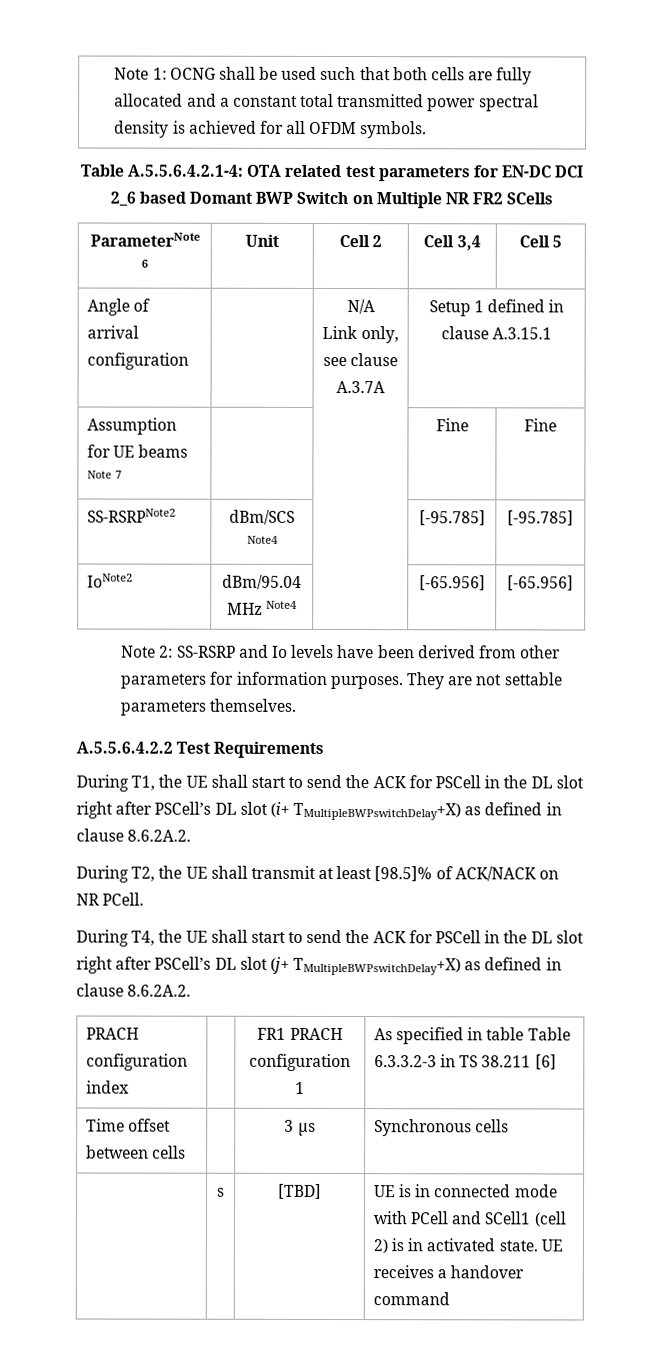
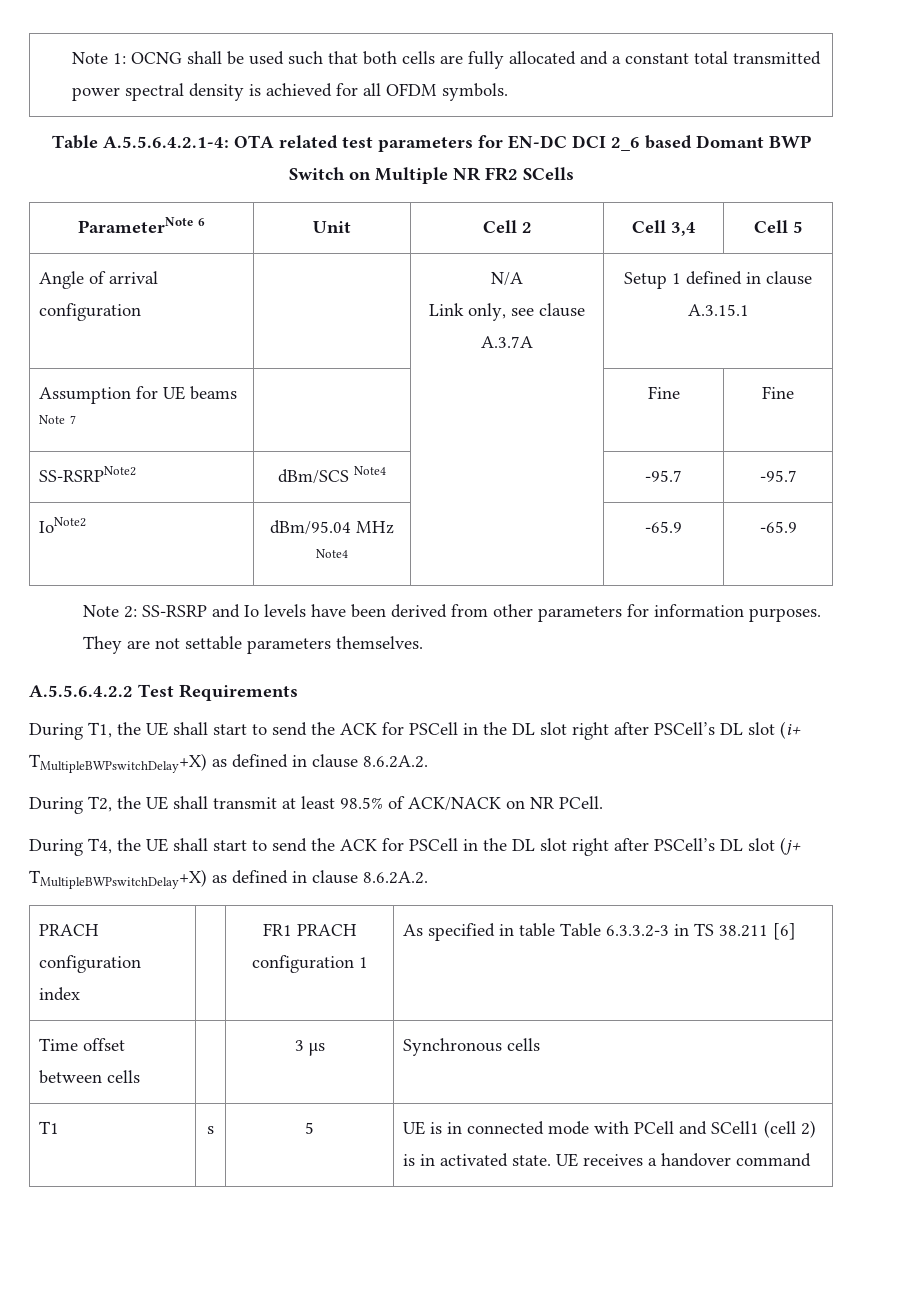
- SS-RSRPNote2 | dBm/SCS Note4 | | [-95.785] | [-95.785]
+ SS-RSRPNote2 | dBm/SCS Note4 | | -95.7 | -95.7
- IoNote2 | dBm/95.04 MHz Note4 | | [-65.956] | [-65.956]
+ IoNote2 | dBm/95.04 MHz Note4 | | -65.9 | -65.9
- During T2, the UE shall transmit at least [98.5]% of ACK/NACK on NR PCell.
+ During T2, the UE shall transmit at least 98.5% of ACK/NACK on NR PCell.
- | s | [TBD] | UE is in connected mode with PCell and SCell1 (cell 2) is in activated state. UE receives a handover command
+ T1 | s | 5 | UE is in connected mode with PCell and SCell1 (cell 2) is in activated state. UE receives a handover command

